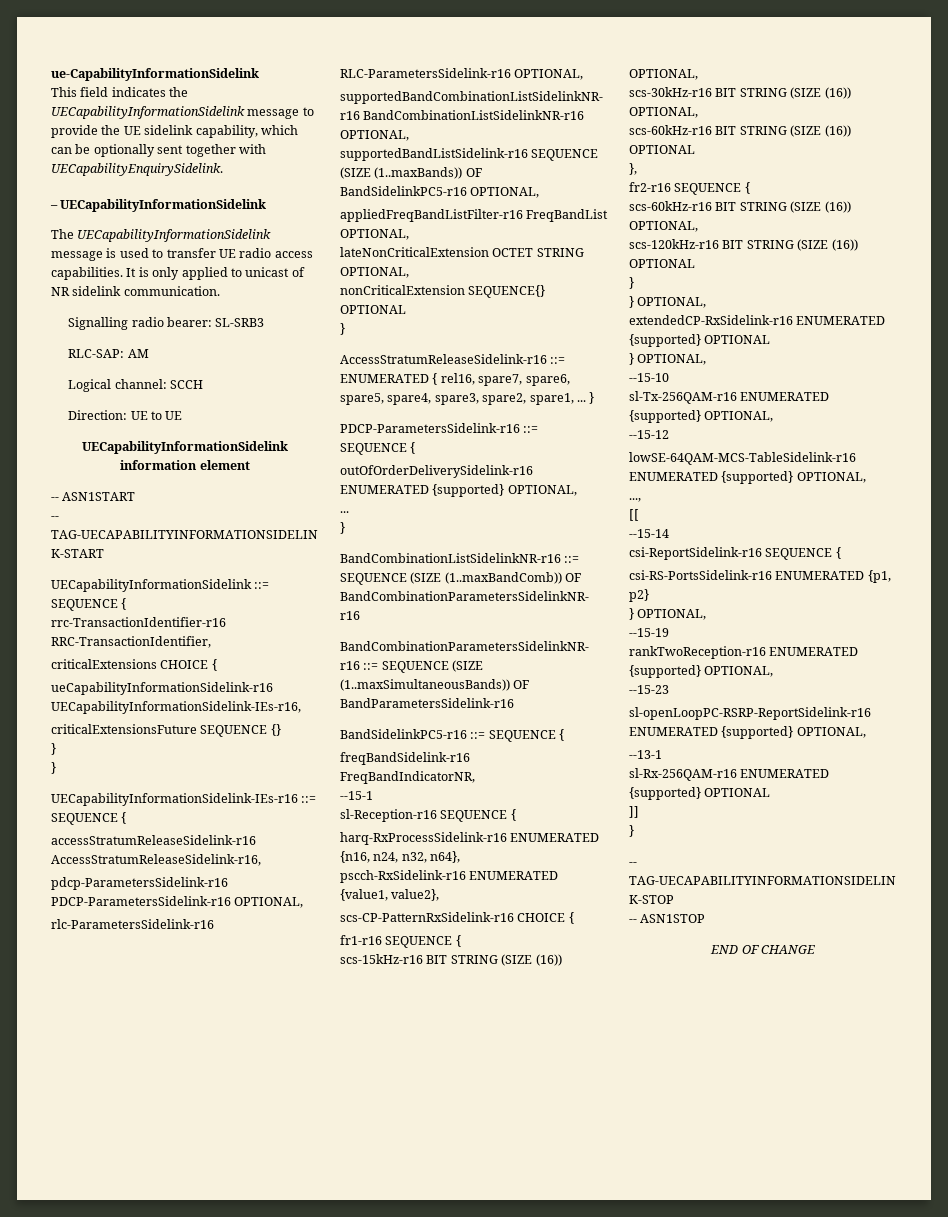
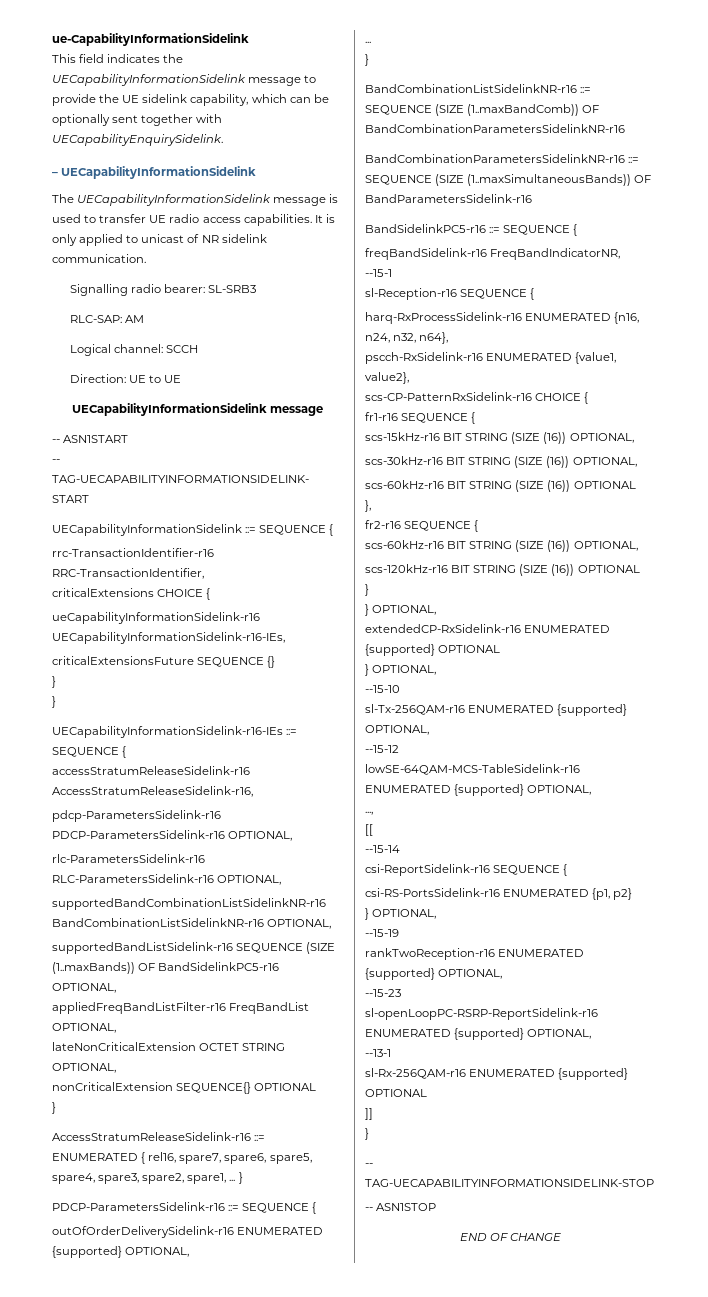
  Direction: UE to UE
- UECapabilityInformationSidelink information element
+ UECapabilityInformationSidelink message
- ueCapabilityInformationSidelink-r16 UECapabilityInformationSidelink-IEs-r16,
+ ueCapabilityInformationSidelink-r16 UECapabilityInformationSidelink-r16-IEs,
- UECapabilityInformationSidelink-IEs-r16 ::= SEQUENCE {
+ UECapabilityInformationSidelink-r16-IEs ::= SEQUENCE {

